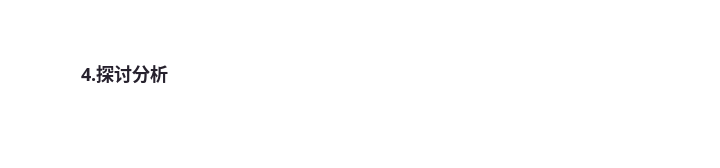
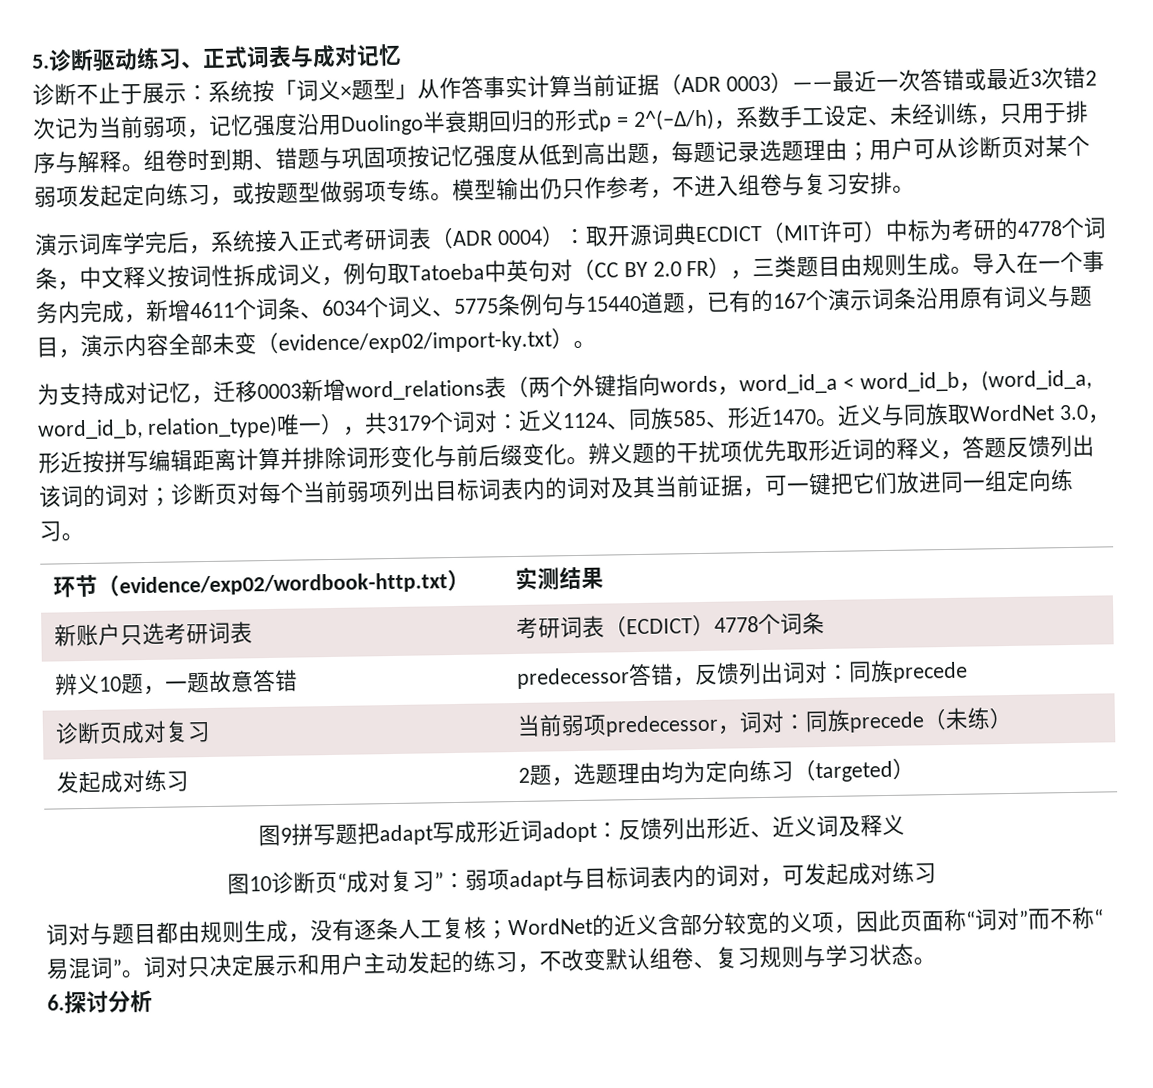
- 4.探讨分析
+ 5.诊断驱动练习、正式词表与成对记忆
+ 诊断不止于展示：系统按「词义×题型」从作答事实计算当前证据（ADR 0003）——最近一次答错或最近3次错2次记为当前弱项，记忆强度沿用Duolingo半衰期回归的形式p = 2^(−Δ/h)，系数手工设定、未经训练，只用于排序与解释。组卷时到期、错题与巩固项按记忆强度从低到高出题，每题记录选题理由；用户可从诊断页对某个弱项发起定向练习，或按题型做弱项专练。模型输出仍只作参考，不进入组卷与复习安排。
+ 演示词库学完后，系统接入正式考研词表（ADR 0004）：取开源词典ECDICT（MIT许可）中标为考研的4778个词条，中文释义按词性拆成词义，例句取Tatoeba中英句对（CC BY 2.0 FR），三类题目由规则生成。导入在一个事务内完成，新增4611个词条、6034个词义、5775条例句与15440道题，已有的167个演示词条沿用原有词义与题目，演示内容全部未变（evidence/exp02/import-ky.txt）。
+ 为支持成对记忆，迁移0003新增word_relations表（两个外键指向words，word_id_a < word_id_b，(word_id_a, word_id_b, relation_type)唯一），共3179个词对：近义1124、同族585、形近1470。近义与同族取WordNet 3.0，形近按拼写编辑距离计算并排除词形变化与前后缀变化。辨义题的干扰项优先取形近词的释义，答题反馈列出该词的词对；诊断页对每个当前弱项列出目标词表内的词对及其当前证据，可一键把它们放进同一组定向练习。
+ 环节（evidence/exp02/wordbook-http.txt） | 实测结果
+ 新账户只选考研词表 | 考研词表（ECDICT）4778个词条
+ 辨义10题，一题故意答错 | predecessor答错，反馈列出词对：同族precede
+ 诊断页成对复习 | 当前弱项predecessor，词对：同族precede（未练）
+ 发起成对练习 | 2题，选题理由均为定向练习（targeted）
+ 图9拼写题把adapt写成形近词adopt：反馈列出形近、近义词及释义
+ 图10诊断页“成对复习”：弱项adapt与目标词表内的词对，可发起成对练习
+ 词对与题目都由规则生成，没有逐条人工复核；WordNet的近义含部分较宽的义项，因此页面称“词对”而不称“易混词”。词对只决定展示和用户主动发起的练习，不改变默认组卷、复习规则与学习状态。
+ 6.探讨分析

